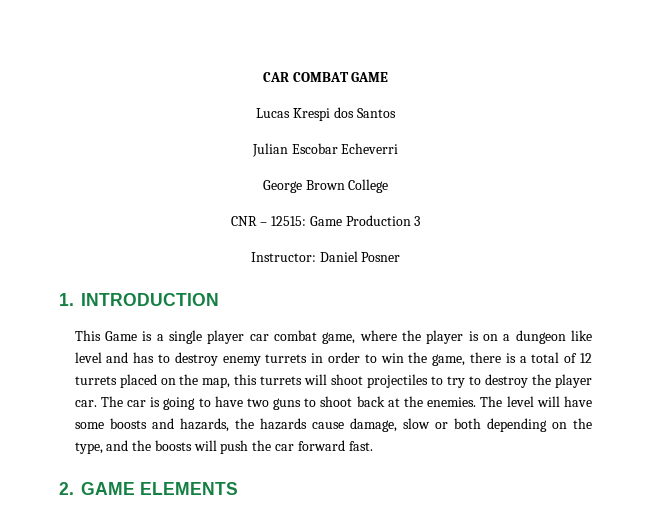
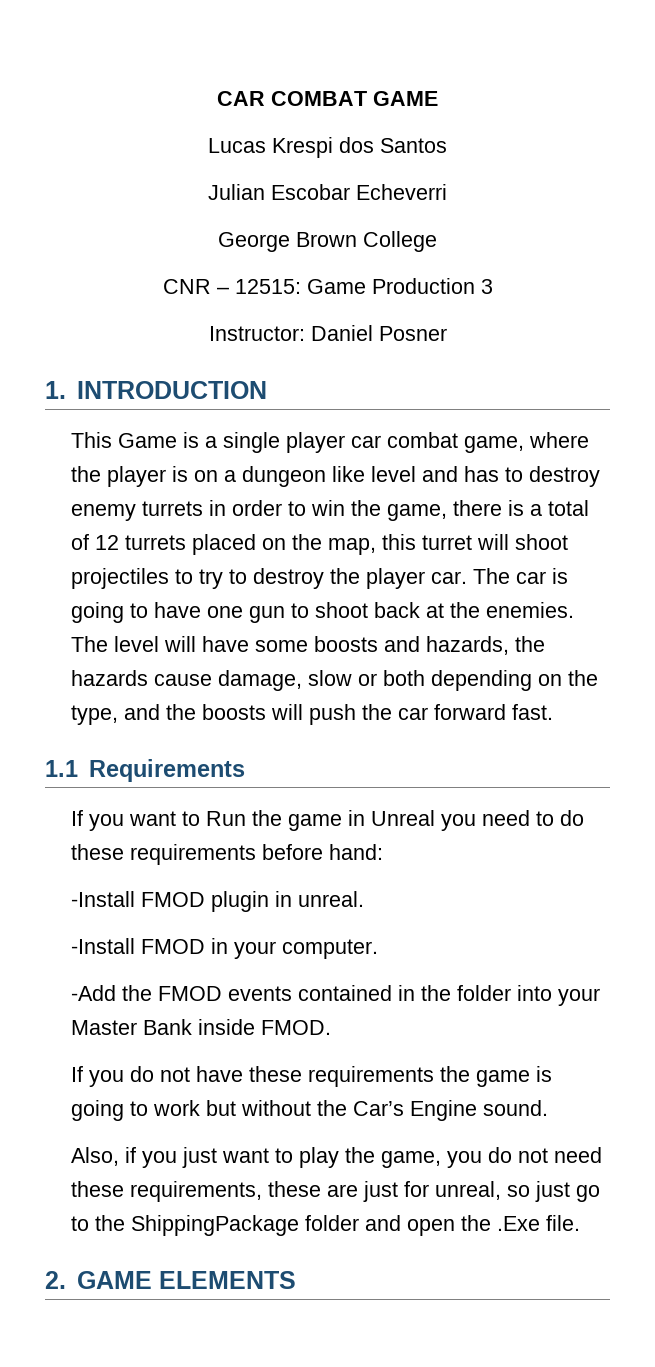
- This Game is a single player car combat game, where the player is on a dungeon like level and has to destroy enemy turrets in order to win the game, there is a total of 12 turrets placed on the map, this turrets will shoot projectiles to try to destroy the player car.
+ This Game is a single player car combat game, where the player is on a dungeon like level and has to destroy enemy turrets in order to win the game, there is a total of 12 turrets placed on the map, this turret will shoot projectiles to try to destroy the player car.
- The car is going to have two guns to shoot back at the enemies.
+ The car is going to have one gun to shoot back at the enemies.
+ 1.1 Requirements
+ If you want to Run the game in Unreal you need to do these requirements before hand:
+ -Install FMOD plugin in unreal.
+ -Install FMOD in your computer.
+ -Add the FMOD events contained in the folder into your Master Bank inside FMOD.
+ If you do not have these requirements the game is going to work but without the Car’s Engine sound.
+ Also, if you just want to play the game, you do not need these requirements, these are just for unreal, so just go to the ShippingPackage folder and open the .Exe file.

